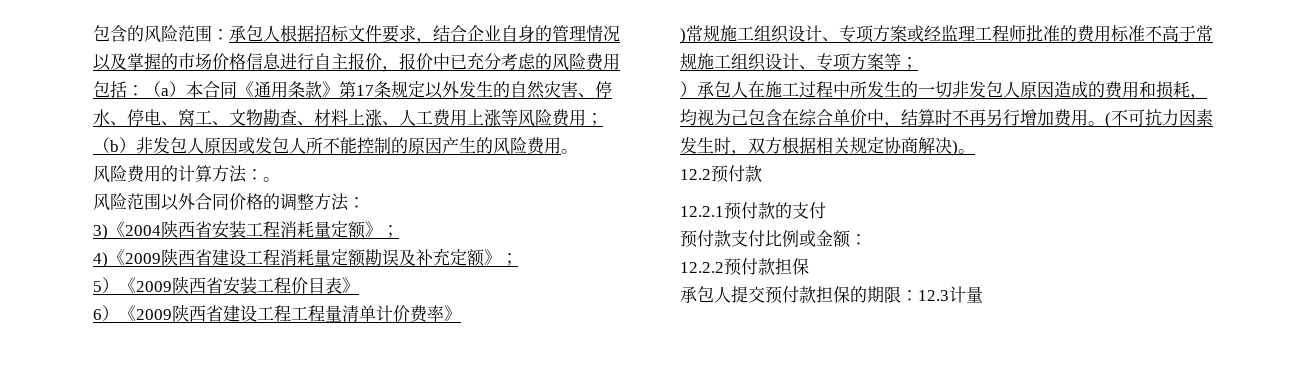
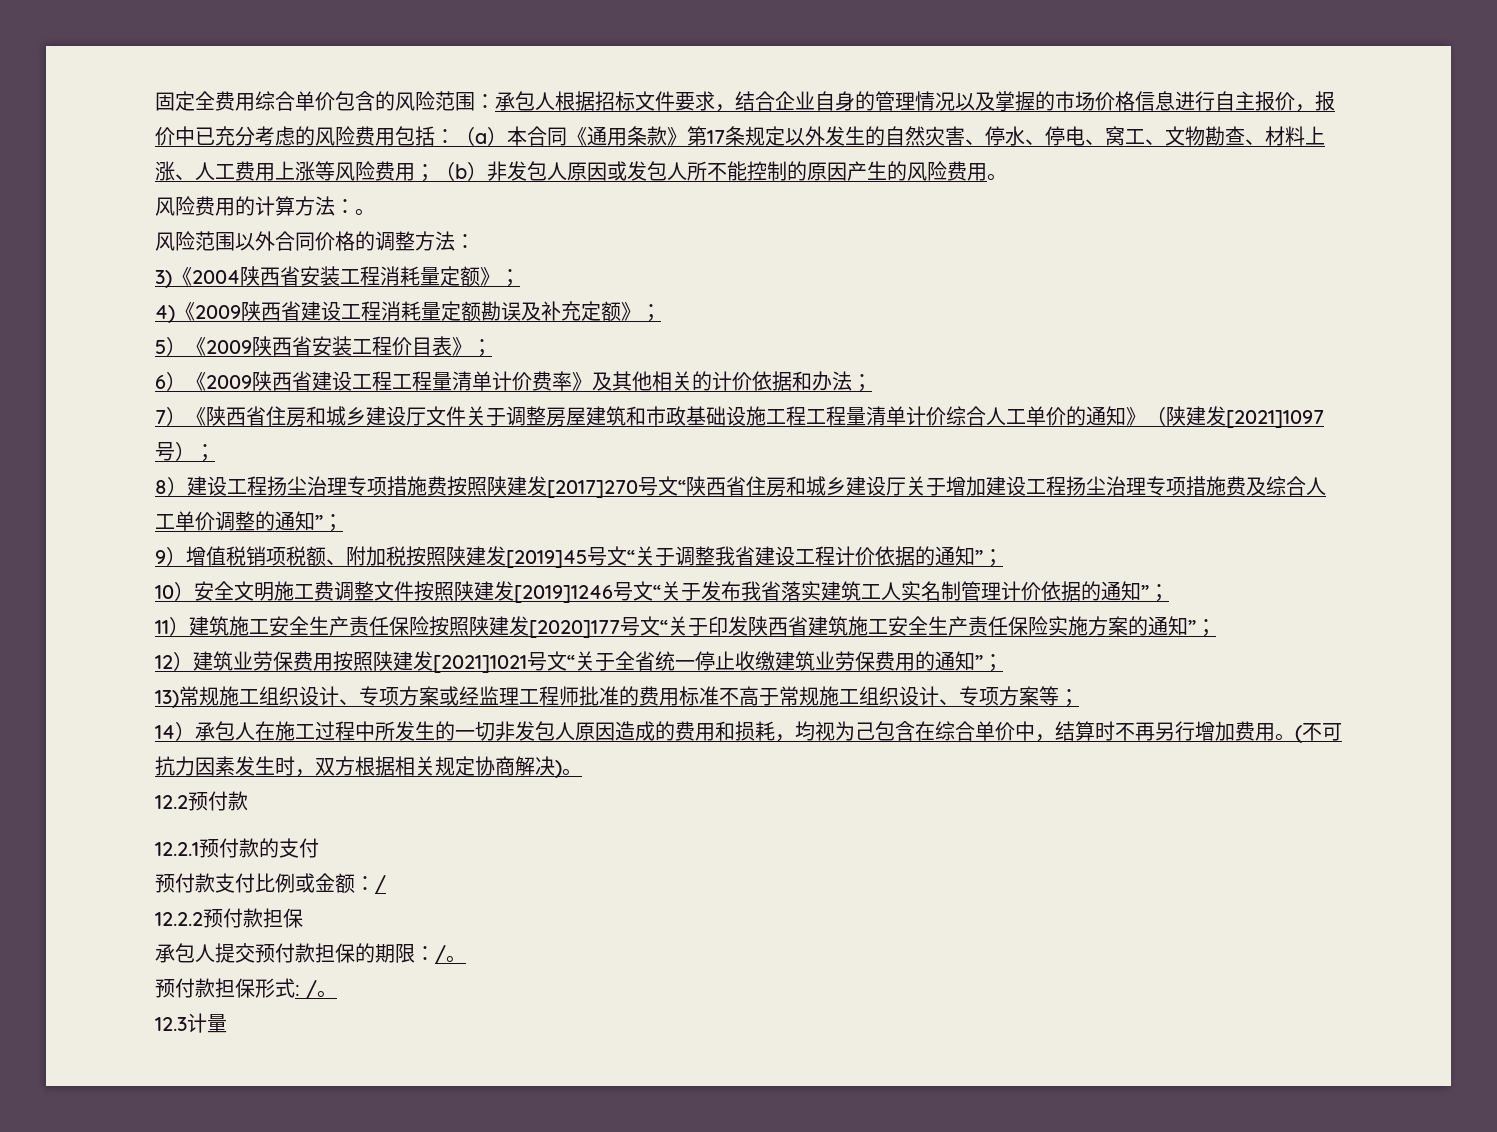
- 包含的风险范围：
+ 固定全费用综合单价包含的风险范围：
- 5）《2009陕西省安装工程价目表》
+ 5）《2009陕西省安装工程价目表》；
- 6）《2009陕西省建设工程工程量清单计价费率》
- )常规施工组织设计、专项方案或经监理工程师批准的费用标准不高于常规施工组织设计、专项方案等；
+ 6）《2009陕西省建设工程工程量清单计价费率》及其他相关的计价依据和办法；
+ 7）《陕西省住房和城乡建设厅文件关于调整房屋建筑和市政基础设施工程工程量清单计价综合人工单价的通知》（陕建发[2021]1097号）；
+ 8）建设工程扬尘治理专项措施费按照陕建发[2017]270号文“陕西省住房和城乡建设厅关于增加建设工程扬尘治理专项措施费及综合人工单价调整的通知”；
+ 9）增值税销项税额、附加税按照陕建发[2019]45号文“关于调整我省建设工程计价依据的通知”；
+ 10）安全文明施工费调整文件按照陕建发[2019]1246号文“关于发布我省落实建筑工人实名制管理计价依据的通知”；
+ 11）建筑施工安全生产责任保险按照陕建发[2020]177号文“关于印发陕西省建筑施工安全生产责任保险实施方案的通知”；
+ 12）建筑业劳保费用按照陕建发[2021]1021号文“关于全省统一停止收缴建筑业劳保费用的通知”；
+ 13)常规施工组织设计、专项方案或经监理工程师批准的费用标准不高于常规施工组织设计、专项方案等；
- ）承包人在施工过程中所发生的一切非发包人原因造成的费用和损耗，均视为己包含在综合单价中，结算时不再另行增加费用。
+ 14）承包人在施工过程中所发生的一切非发包人原因造成的费用和损耗，均视为己包含在综合单价中，结算时不再另行增加费用。
- 预付款支付比例或金额：
+ 预付款支付比例或金额：/
- 承包人提交预付款担保的期限：12.3计量
+ 承包人提交预付款担保的期限：/。
+ 预付款担保形式: /。
+ 12.3计量

